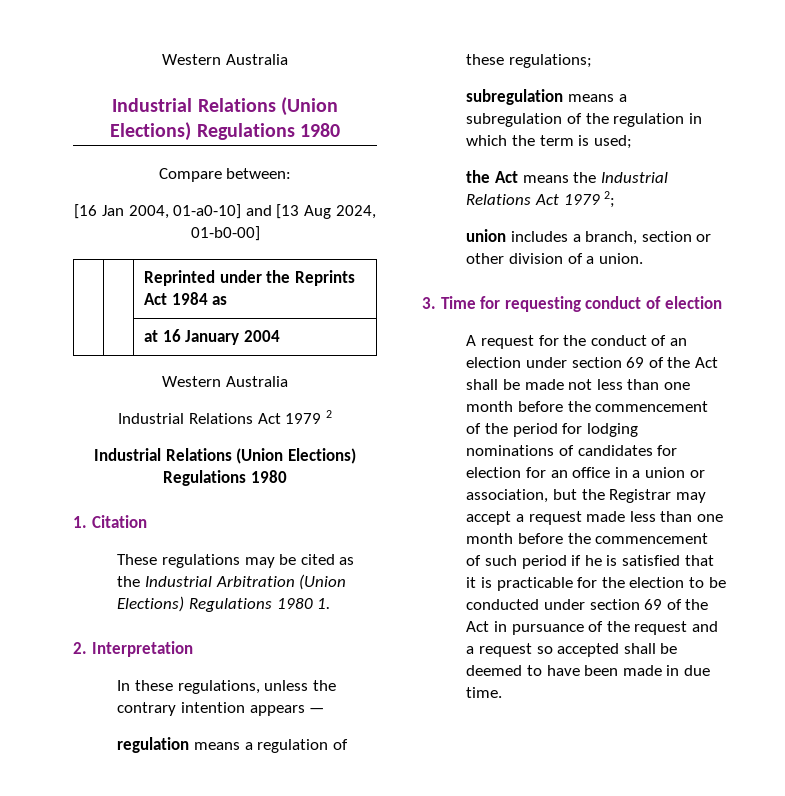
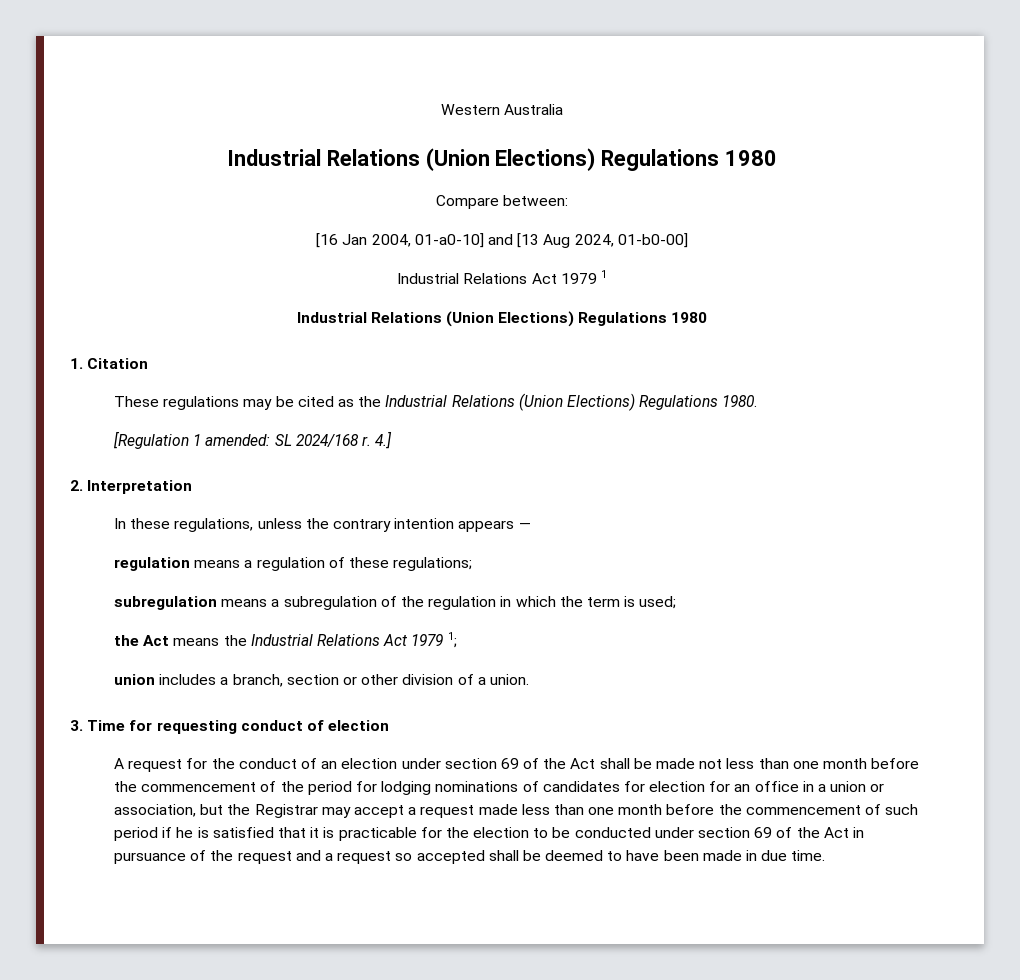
- | | Reprinted under the Reprints Act 1984 as
- | | at 16 January 2004
- Western Australia
- Industrial Relations Act 1979 2
+ Industrial Relations Act 1979 1
- These regulations may be cited as the Industrial Arbitration (Union Elections) Regulations 1980 1.
+ These regulations may be cited as the Industrial Relations (Union Elections) Regulations 1980.
+ [Regulation 1 amended: SL 2024/168 r. 4.]
- the Act means the Industrial Relations Act 1979 2;
+ the Act means the Industrial Relations Act 1979 1;

